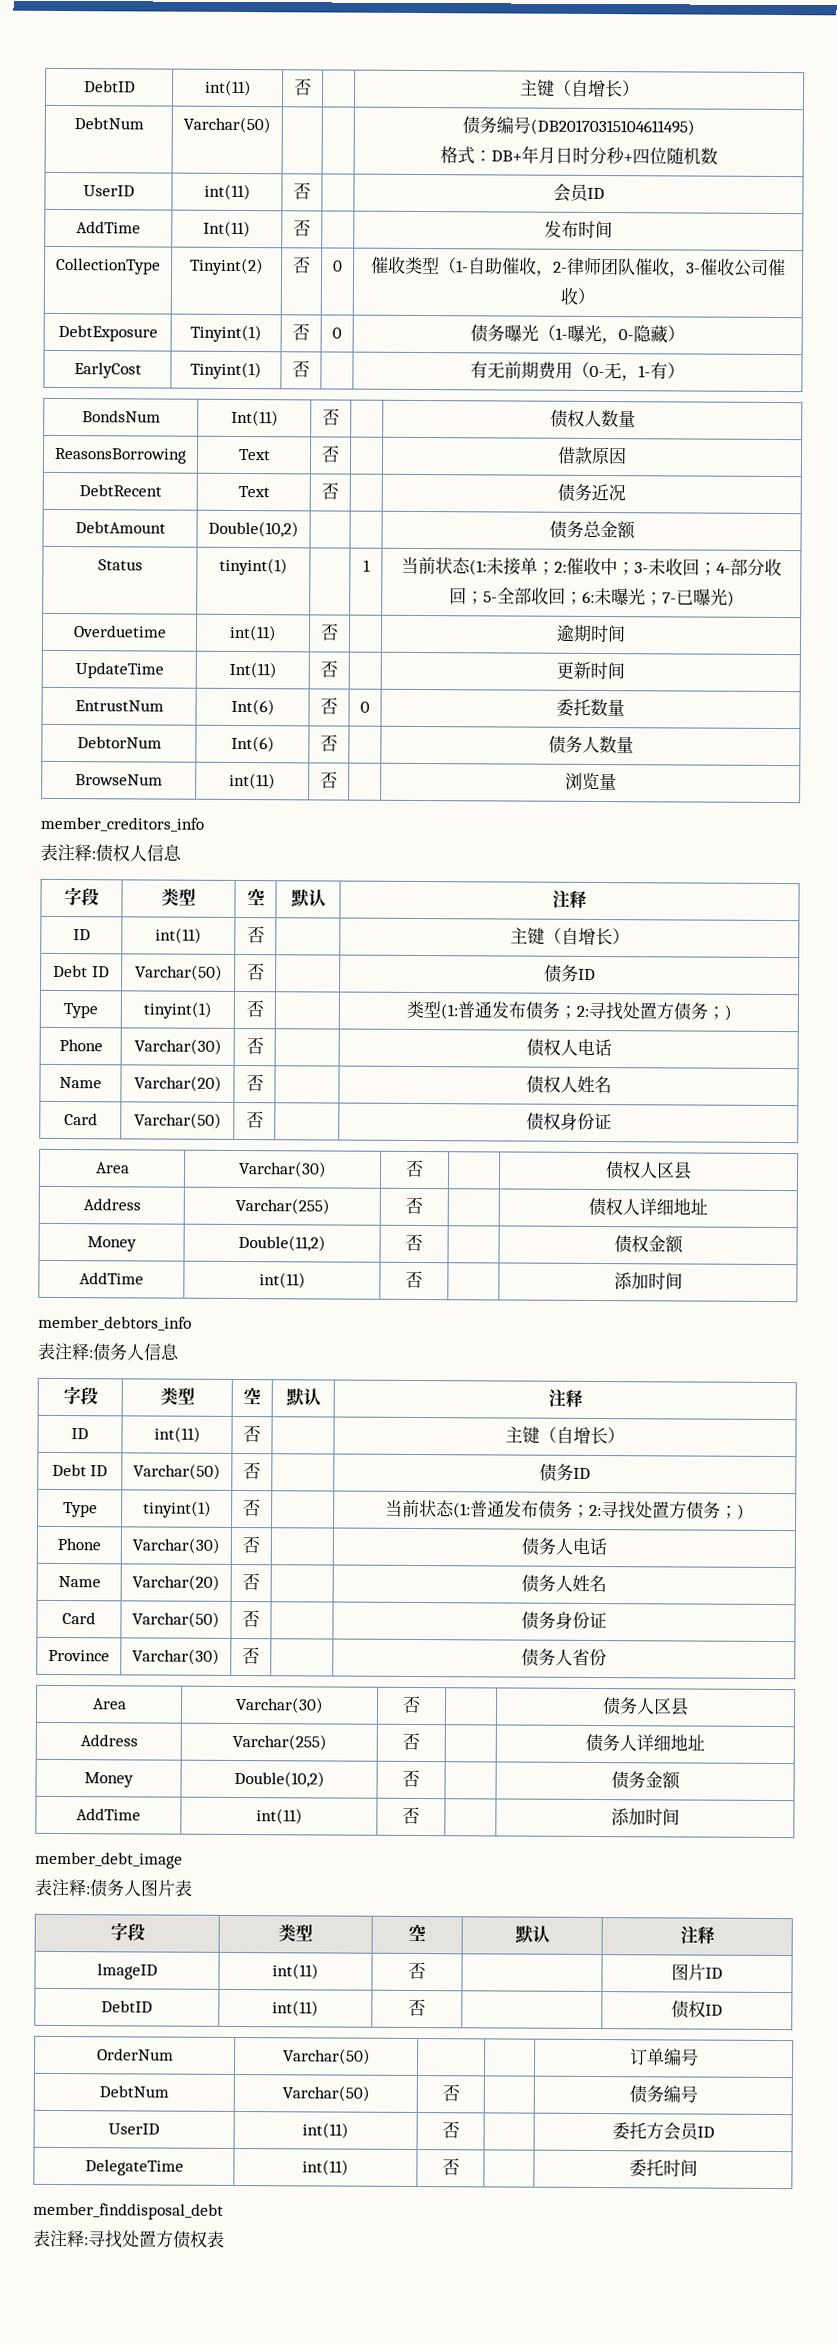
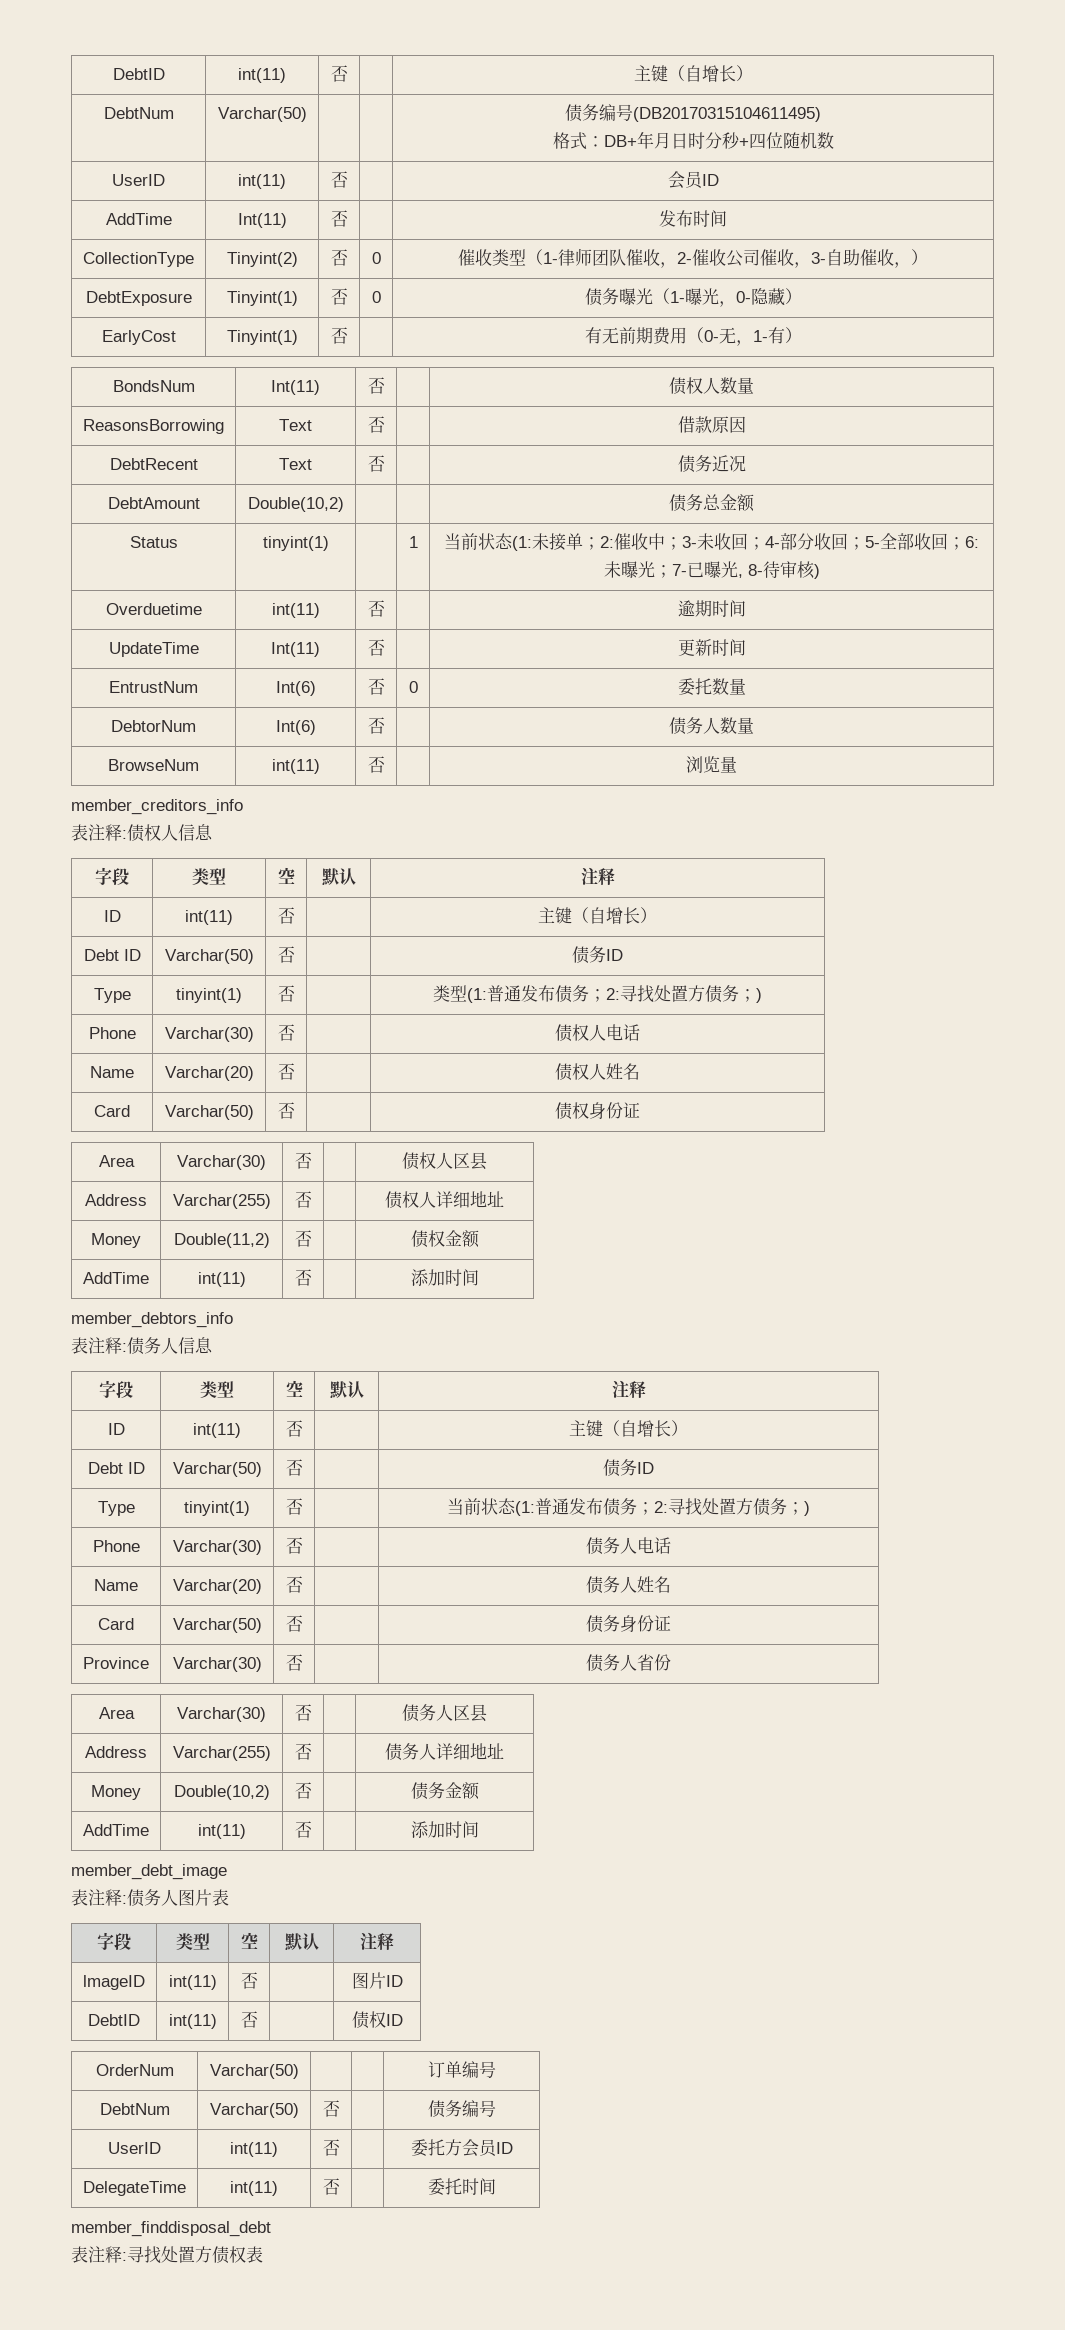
- CollectionType | Tinyint(2) | 否 | 0 | 催收类型（1-自助催收，2-律师团队催收，3-催收公司催收）
+ CollectionType | Tinyint(2) | 否 | 0 | 催收类型（1-律师团队催收，2-催收公司催收，3-自助催收，）
- Status | tinyint(1) | | 1 | 当前状态(1:未接单；2:催收中；3-未收回；4-部分收回；5-全部收回；6:未曝光；7-已曝光)
+ Status | tinyint(1) | | 1 | 当前状态(1:未接单；2:催收中；3-未收回；4-部分收回；5-全部收回；6:未曝光；7-已曝光, 8-待审核)

